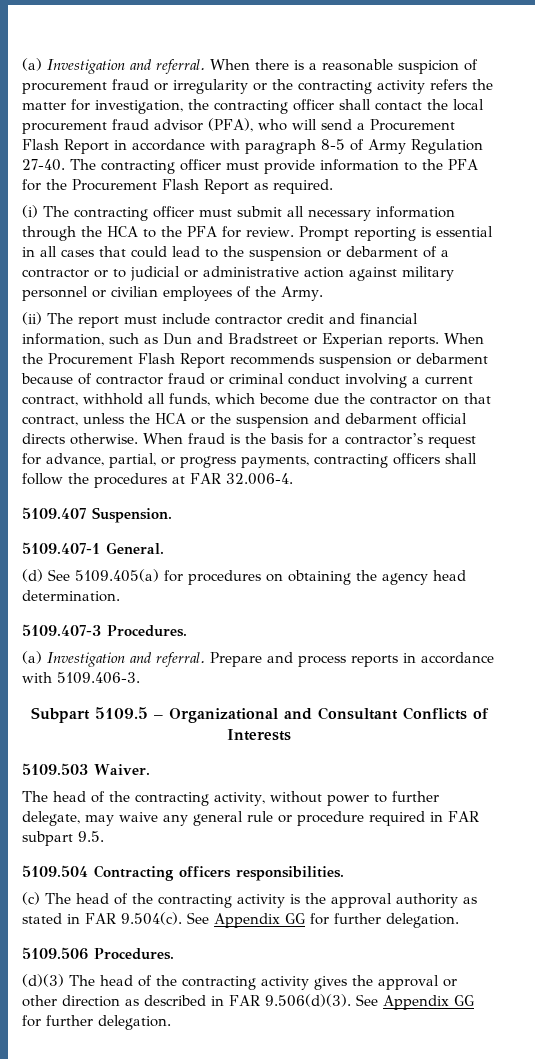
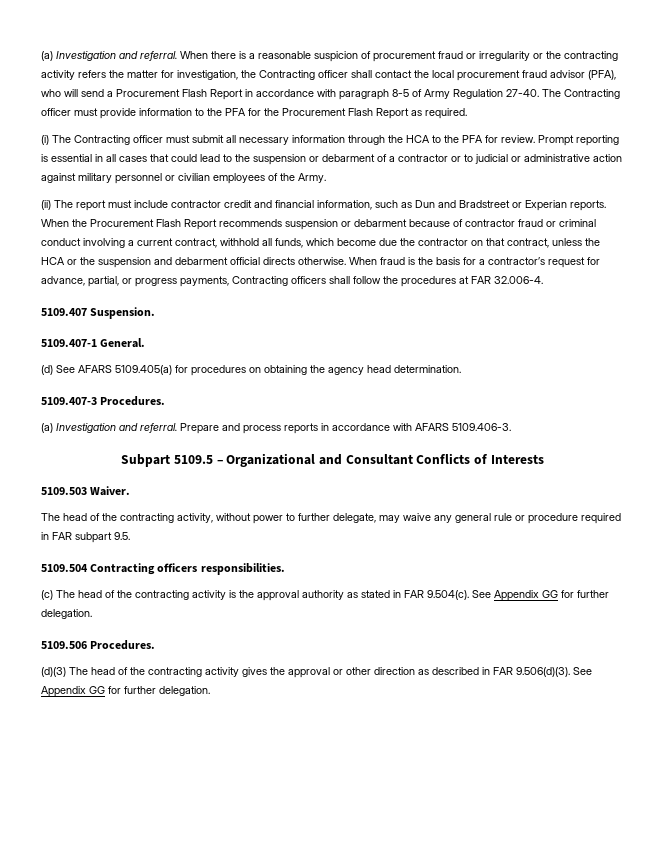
- When there is a reasonable suspicion of procurement fraud or irregularity or the contracting activity refers the matter for investigation, the contracting officer shall contact the local procurement fraud advisor (PFA), who will send a Procurement Flash Report in accordance with paragraph 8-5 of Army Regulation 27-40.
+ When there is a reasonable suspicion of procurement fraud or irregularity or the contracting activity refers the matter for investigation, the Contracting officer shall contact the local procurement fraud advisor (PFA), who will send a Procurement Flash Report in accordance with paragraph 8-5 of Army Regulation 27-40.
- The contracting officer must provide information to the PFA for the Procurement Flash Report as required.
+ The Contracting officer must provide information to the PFA for the Procurement Flash Report as required.
- (i) The contracting officer must submit all necessary information through the HCA to the PFA for review.
+ (i) The Contracting officer must submit all necessary information through the HCA to the PFA for review.
- When fraud is the basis for a contractor’s request for advance, partial, or progress payments, contracting officers shall follow the procedures at FAR 32.006-4.
+ When fraud is the basis for a contractor’s request for advance, partial, or progress payments, Contracting officers shall follow the procedures at FAR 32.006-4.
- (d) See 5109.405(a) for procedures on obtaining the agency head determination.
+ (d) See AFARS 5109.405(a) for procedures on obtaining the agency head determination.
- Prepare and process reports in accordance with 5109.406-3.
+ Prepare and process reports in accordance with AFARS 5109.406-3.

